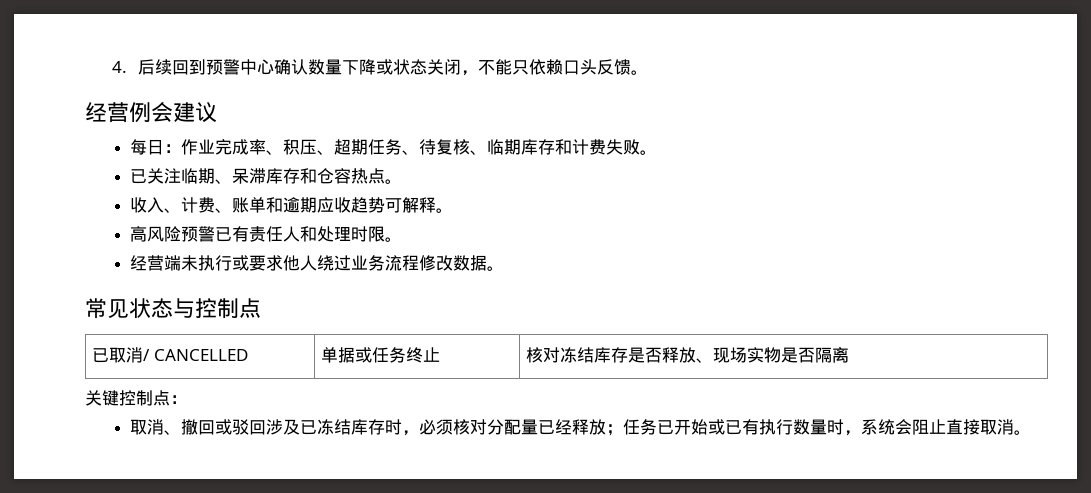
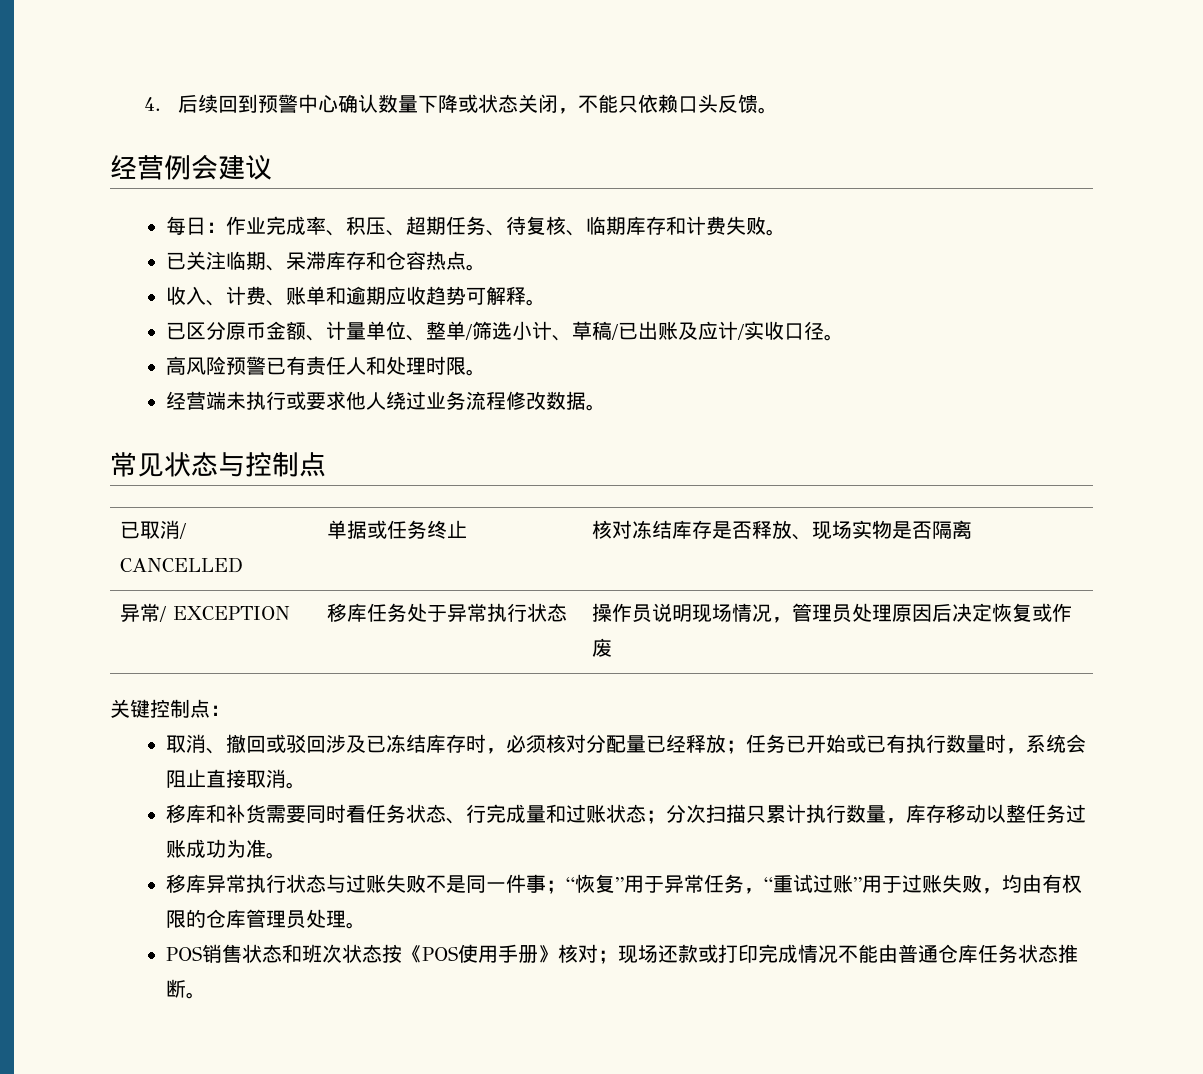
+ 已区分原币金额、计量单位、整单/筛选小计、草稿/已出账及应计/实收口径。
+ 异常/ EXCEPTION | 移库任务处于异常执行状态 | 操作员说明现场情况，管理员处理原因后决定恢复或作废
+ 移库和补货需要同时看任务状态、行完成量和过账状态；分次扫描只累计执行数量，库存移动以整任务过账成功为准。
+ 移库异常执行状态与过账失败不是同一件事；“恢复”用于异常任务，“重试过账”用于过账失败，均由有权限的仓库管理员处理。
+ POS销售状态和班次状态按《POS使用手册》核对；现场还款或打印完成情况不能由普通仓库任务状态推断。

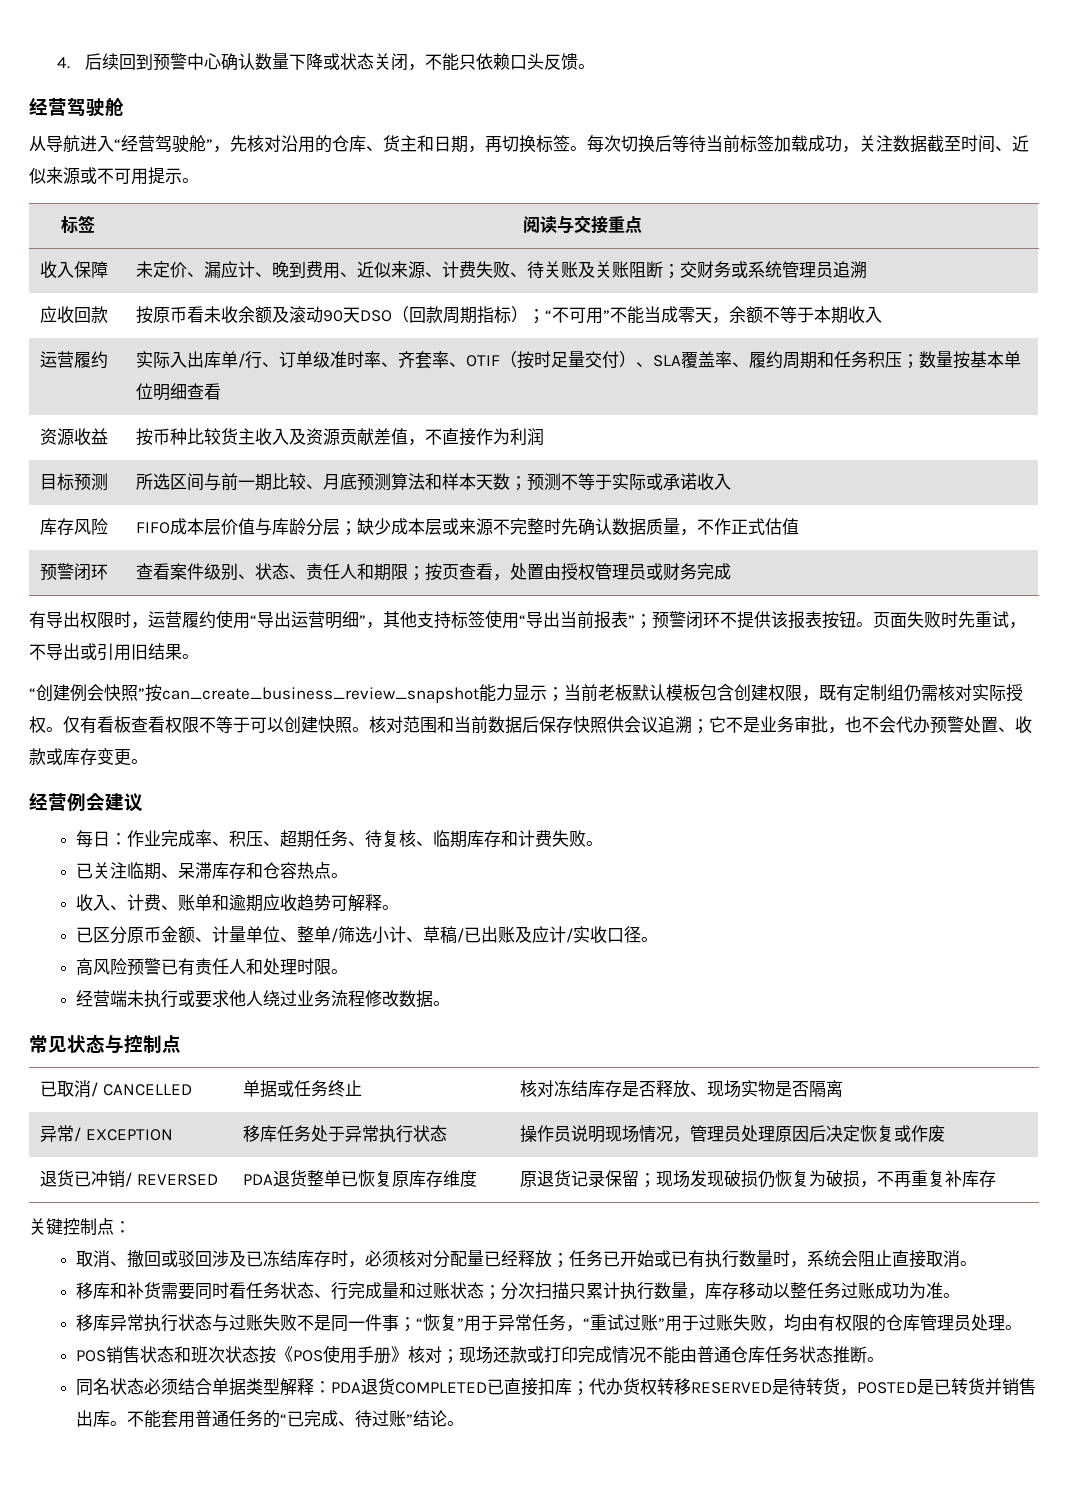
  4.后续回到预警中心确认数量下降或状态关闭，不能只依赖口头反馈。
+ 经营驾驶舱
+ 从导航进入“经营驾驶舱”，先核对沿用的仓库、货主和日期，再切换标签。每次切换后等待当前标签加载成功，关注数据截至时间、近似来源或不可用提示。
+ 标签 | 阅读与交接重点
+ 收入保障 | 未定价、漏应计、晚到费用、近似来源、计费失败、待关账及关账阻断；交财务或系统管理员追溯
+ 应收回款 | 按原币看未收余额及滚动90天DSO（回款周期指标）；“不可用”不能当成零天，余额不等于本期收入
+ 运营履约 | 实际入出库单/行、订单级准时率、齐套率、OTIF（按时足量交付）、SLA覆盖率、履约周期和任务积压；数量按基本单位明细查看
+ 资源收益 | 按币种比较货主收入及资源贡献差值，不直接作为利润
+ 目标预测 | 所选区间与前一期比较、月底预测算法和样本天数；预测不等于实际或承诺收入
+ 库存风险 | FIFO成本层价值与库龄分层；缺少成本层或来源不完整时先确认数据质量，不作正式估值
+ 预警闭环 | 查看案件级别、状态、责任人和期限；按页查看，处置由授权管理员或财务完成
+ 有导出权限时，运营履约使用“导出运营明细”，其他支持标签使用“导出当前报表”；预警闭环不提供该报表按钮。页面失败时先重试，不导出或引用旧结果。
+ “创建例会快照”按can_create_business_review_snapshot能力显示；当前老板默认模板包含创建权限，既有定制组仍需核对实际授权。仅有看板查看权限不等于可以创建快照。核对范围和当前数据后保存快照供会议追溯；它不是业务审批，也不会代办预警处置、收款或库存变更。
+ 退货已冲销/ REVERSED | PDA退货整单已恢复原库存维度 | 原退货记录保留；现场发现破损仍恢复为破损，不再重复补库存
+ 同名状态必须结合单据类型解释：PDA退货COMPLETED已直接扣库；代办货权转移RESERVED是待转货，POSTED是已转货并销售出库。不能套用普通任务的“已完成、待过账”结论。

